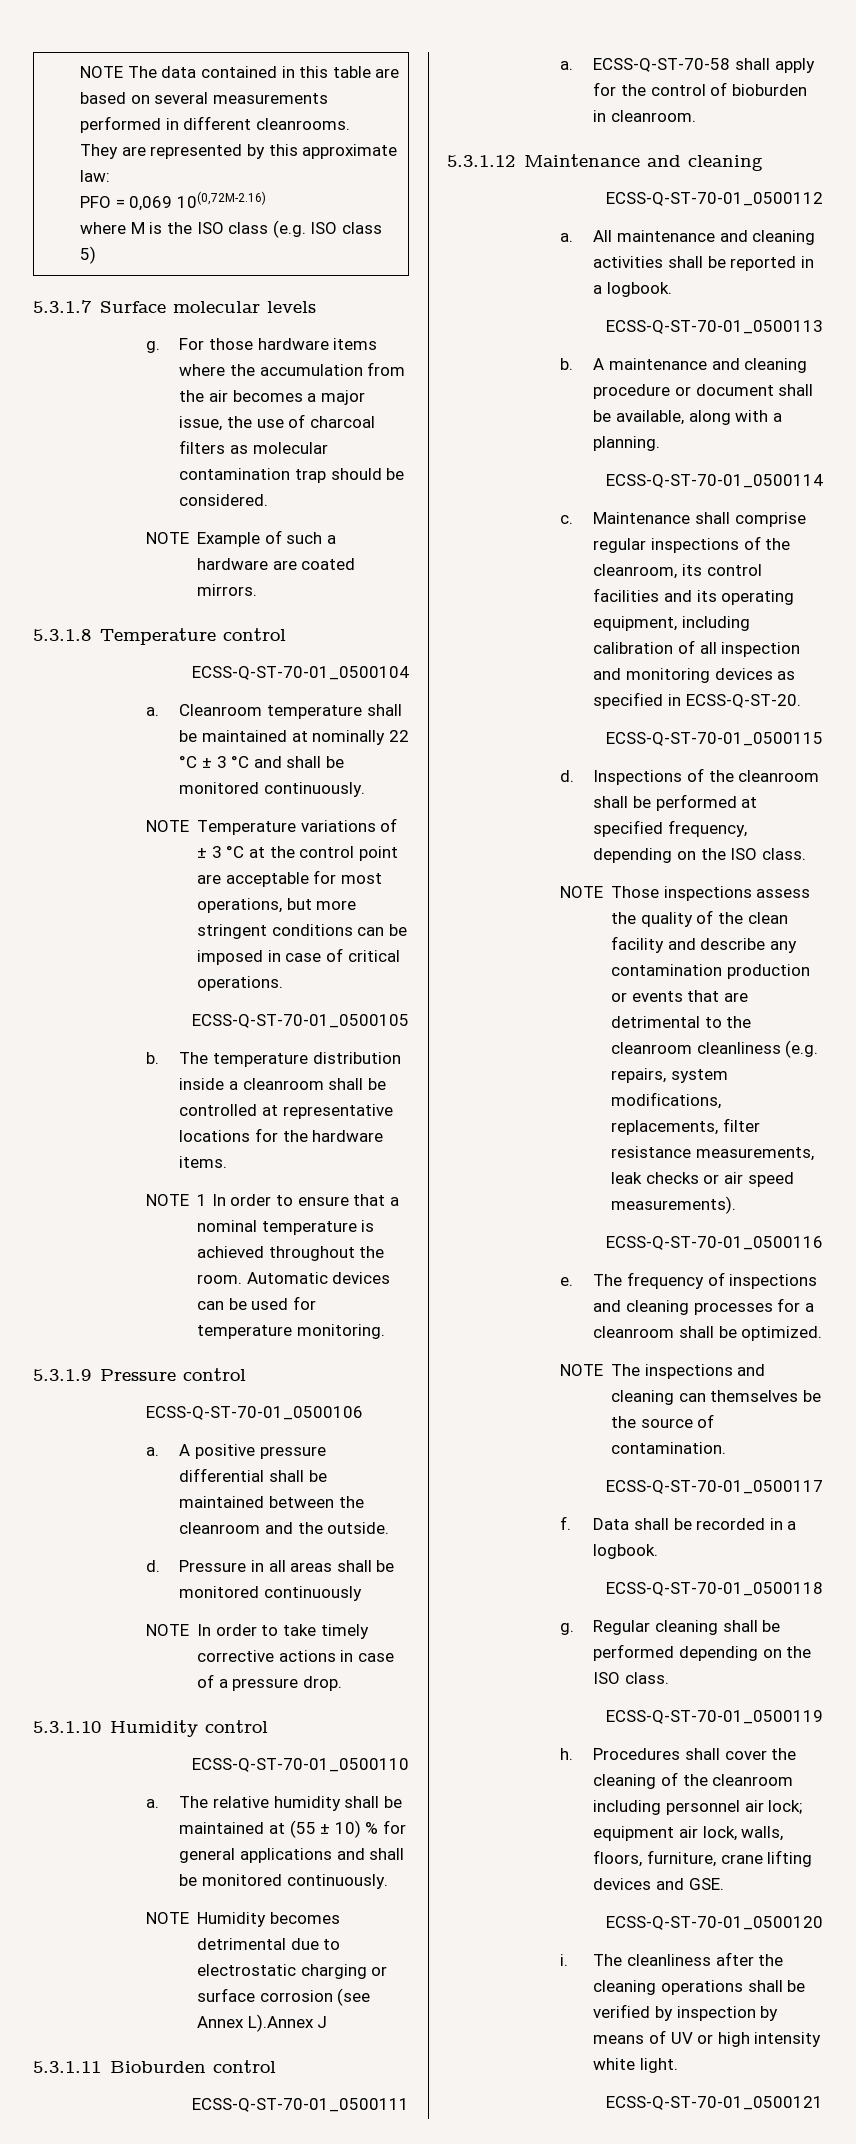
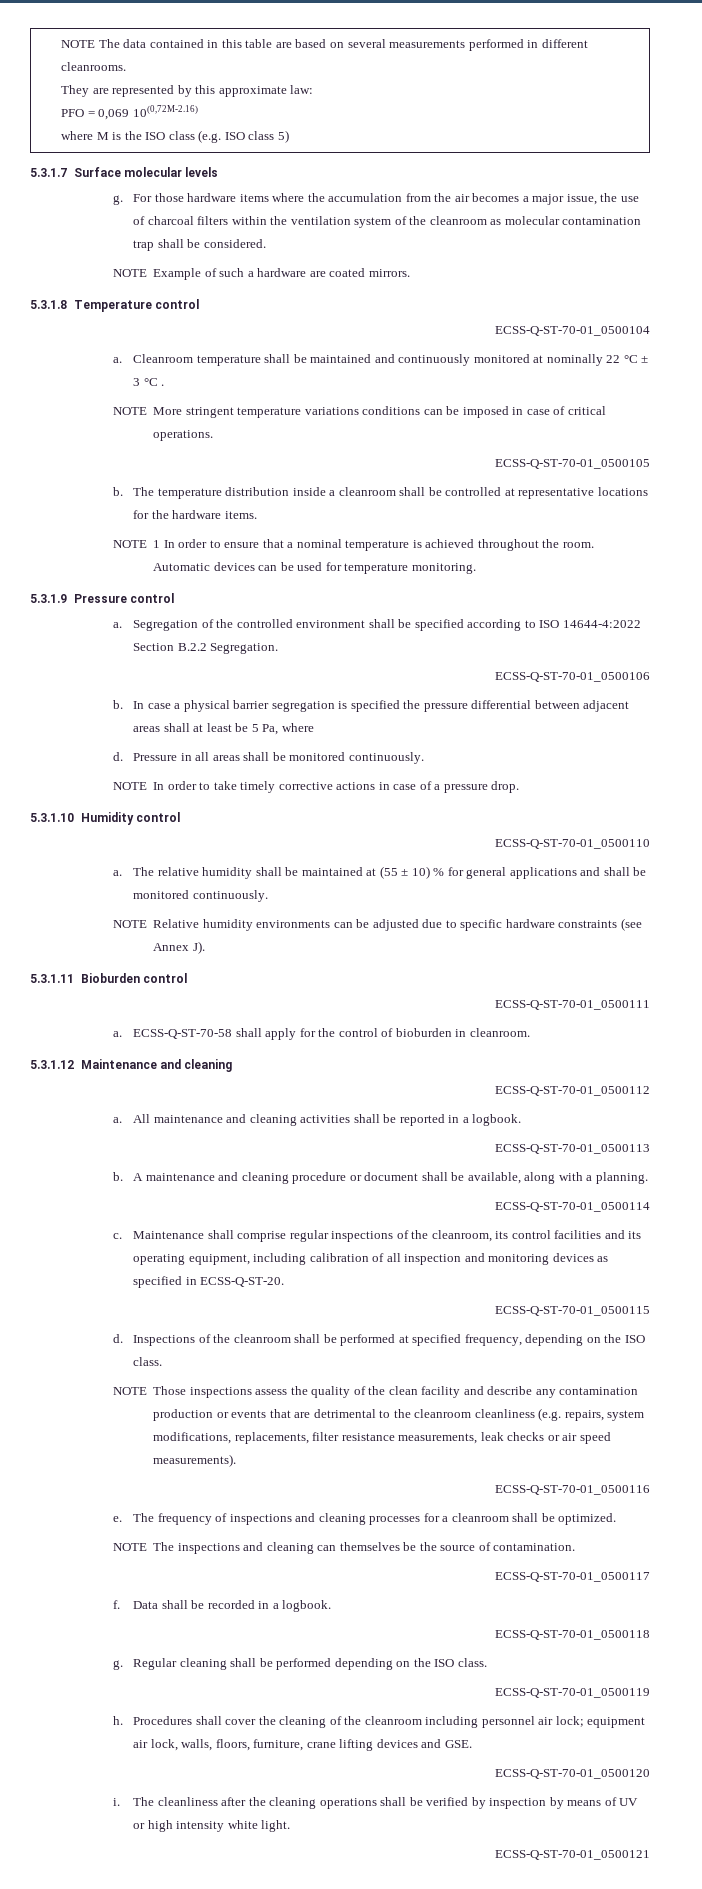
- For those hardware items where the accumulation from the air becomes a major issue, the use of charcoal filters as molecular contamination trap should be considered.
+ For those hardware items where the accumulation from the air becomes a major issue, the use of charcoal filters within the ventilation system of the cleanroom as molecular contamination trap shall be considered.
- Cleanroom temperature shall be maintained at nominally 22 °C ± 3 °C and shall be monitored continuously.
- NOTE Temperature variations of ± 3 °C at the control point are acceptable for most operations, but more stringent conditions can be imposed in case of critical operations.
+ Cleanroom temperature shall be maintained and continuously monitored at nominally 22 °C ± 3 °C .
+ NOTE More stringent temperature variations conditions can be imposed in case of critical operations.
+ a. Segregation of the controlled environment shall be specified according to ISO 14644-4:2022 Section B.2.2 Segregation.
  ECSS-Q-ST-70-01_0500106
- a. A positive pressure differential shall be maintained between the cleanroom and the outside.
+ b. In case a physical barrier segregation is specified the pressure differential between adjacent areas shall at least be 5 Pa, where
- Pressure in all areas shall be monitored continuously
+ Pressure in all areas shall be monitored continuously.
- NOTE Humidity becomes detrimental due to electrostatic charging or surface corrosion (see Annex L).Annex J
+ NOTE Relative humidity environments can be adjusted due to specific hardware constraints (see Annex J).

